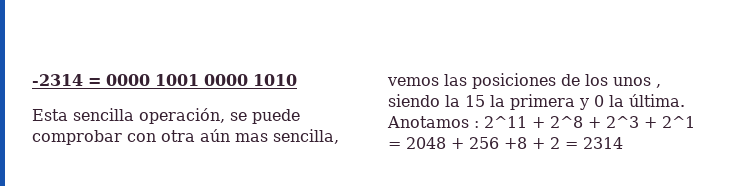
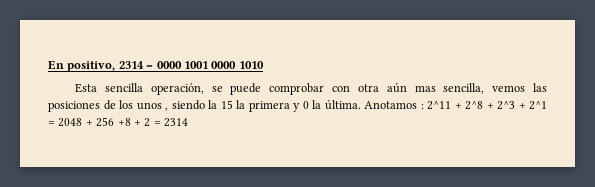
- -2314 = 0000 1001 0000 1010
+ En positivo, 2314 = 0000 1001 0000 1010

